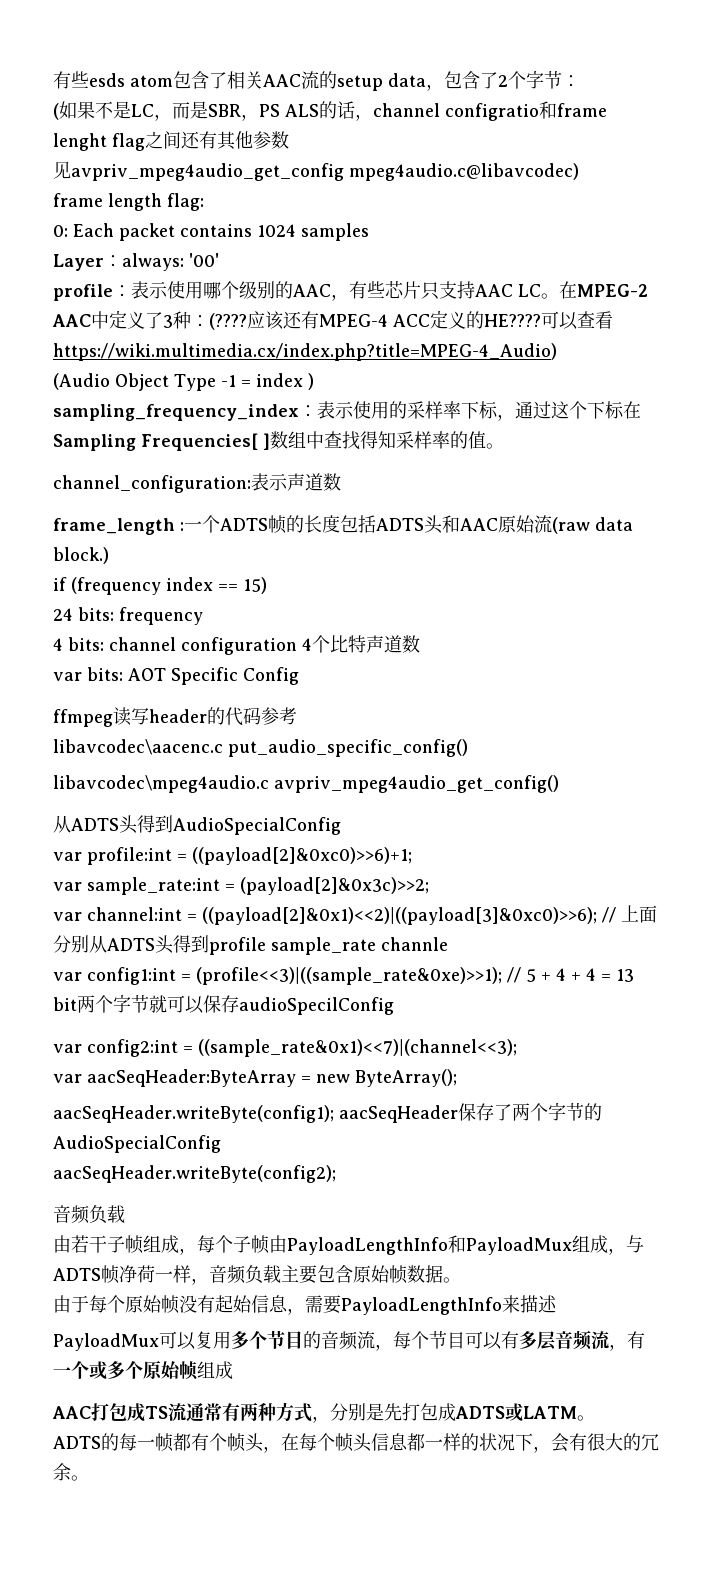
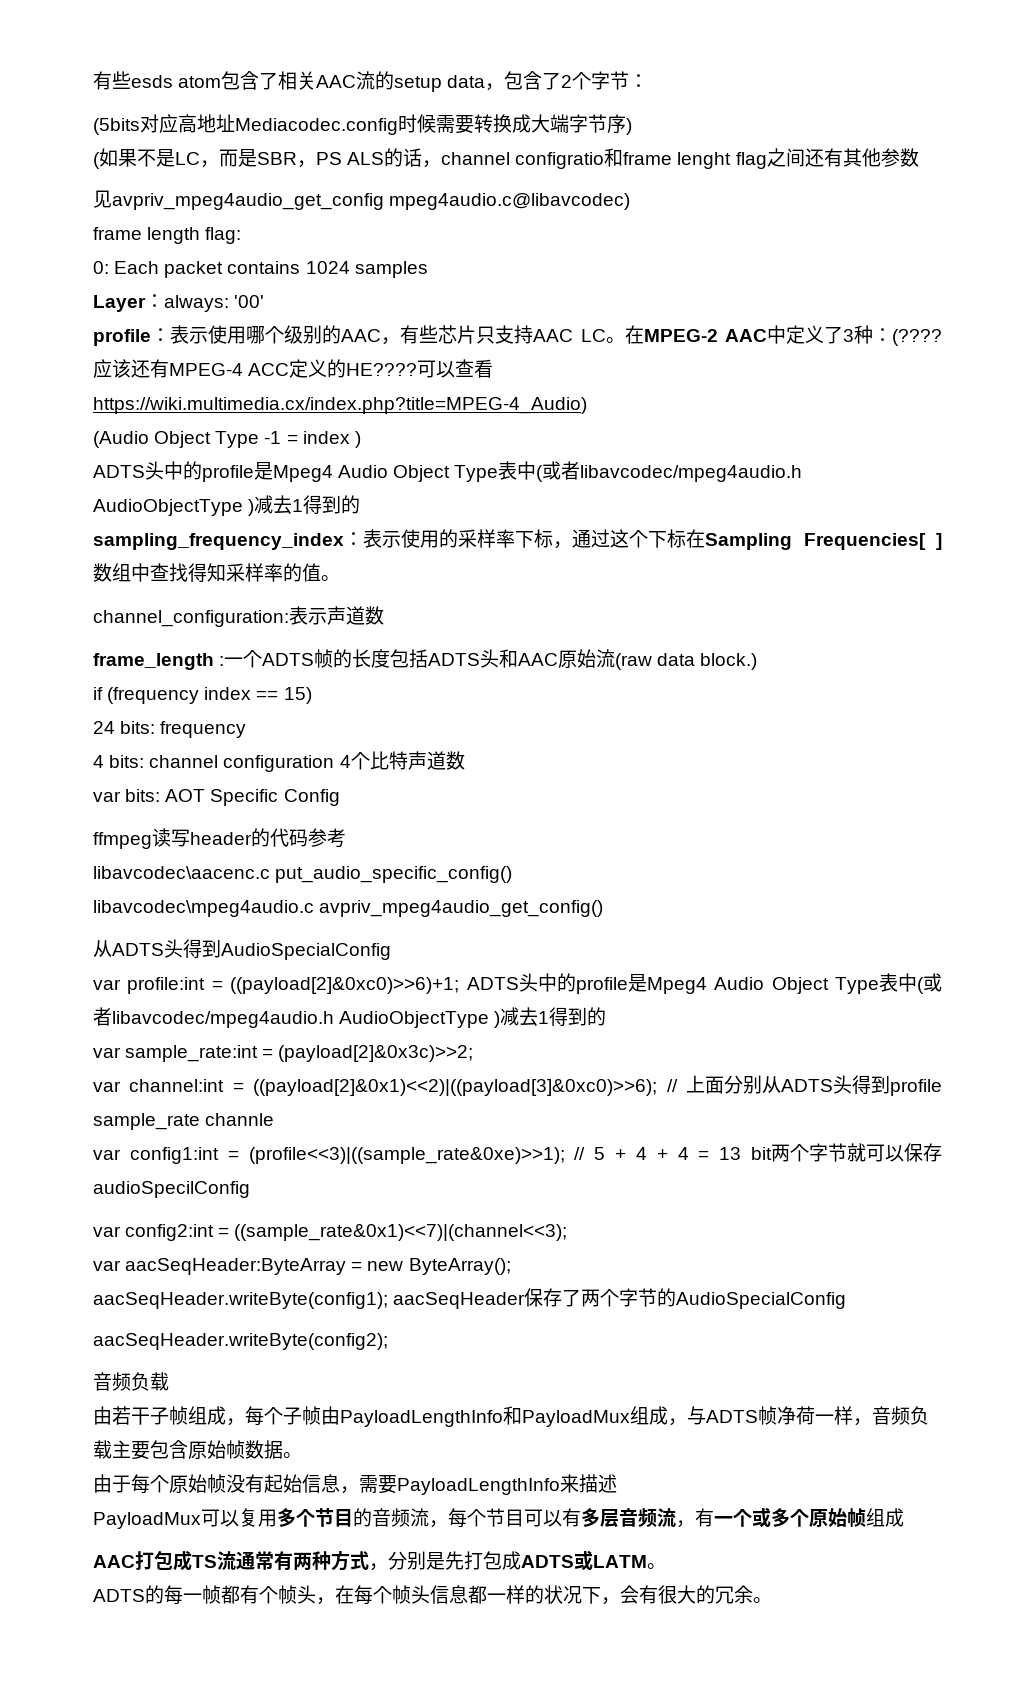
+ (5bits对应高地址Mediacodec.config时候需要转换成大端字节序)
  (Audio Object Type -1 = index )
+ ADTS头中的profile是Mpeg4 Audio Object Type表中(或者libavcodec/mpeg4audio.h AudioObjectType )减去1得到的
- var profile:int = ((payload[2]&0xc0)>>6)+1;
+ var profile:int = ((payload[2]&0xc0)>>6)+1; ADTS头中的profile是Mpeg4 Audio Object Type表中(或者libavcodec/mpeg4audio.h AudioObjectType )减去1得到的

